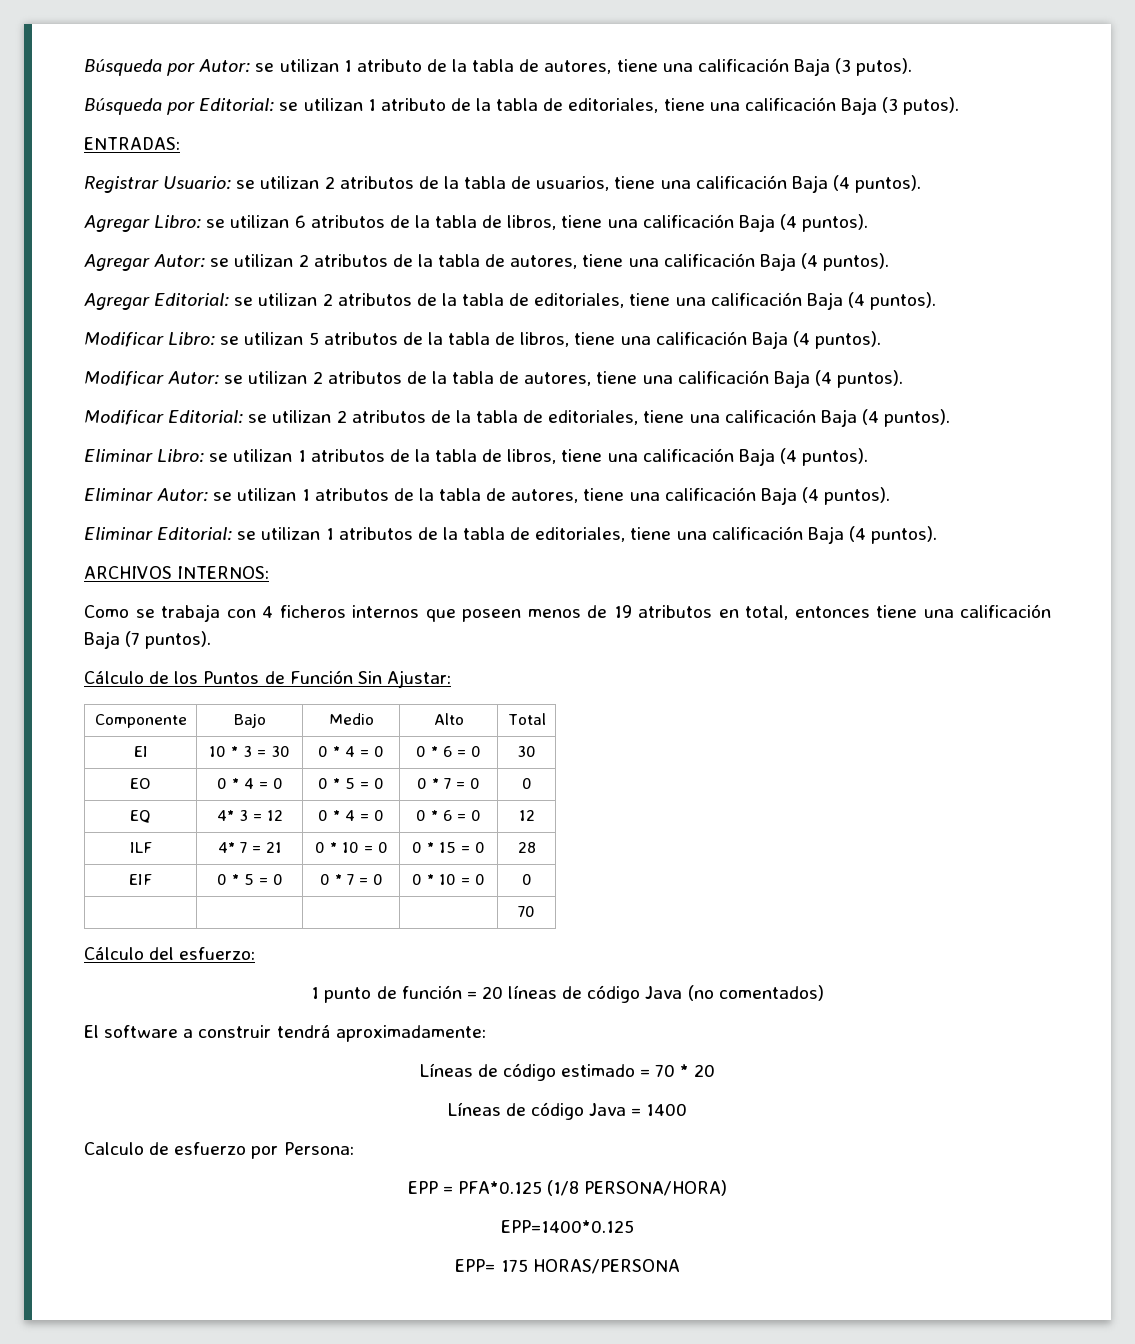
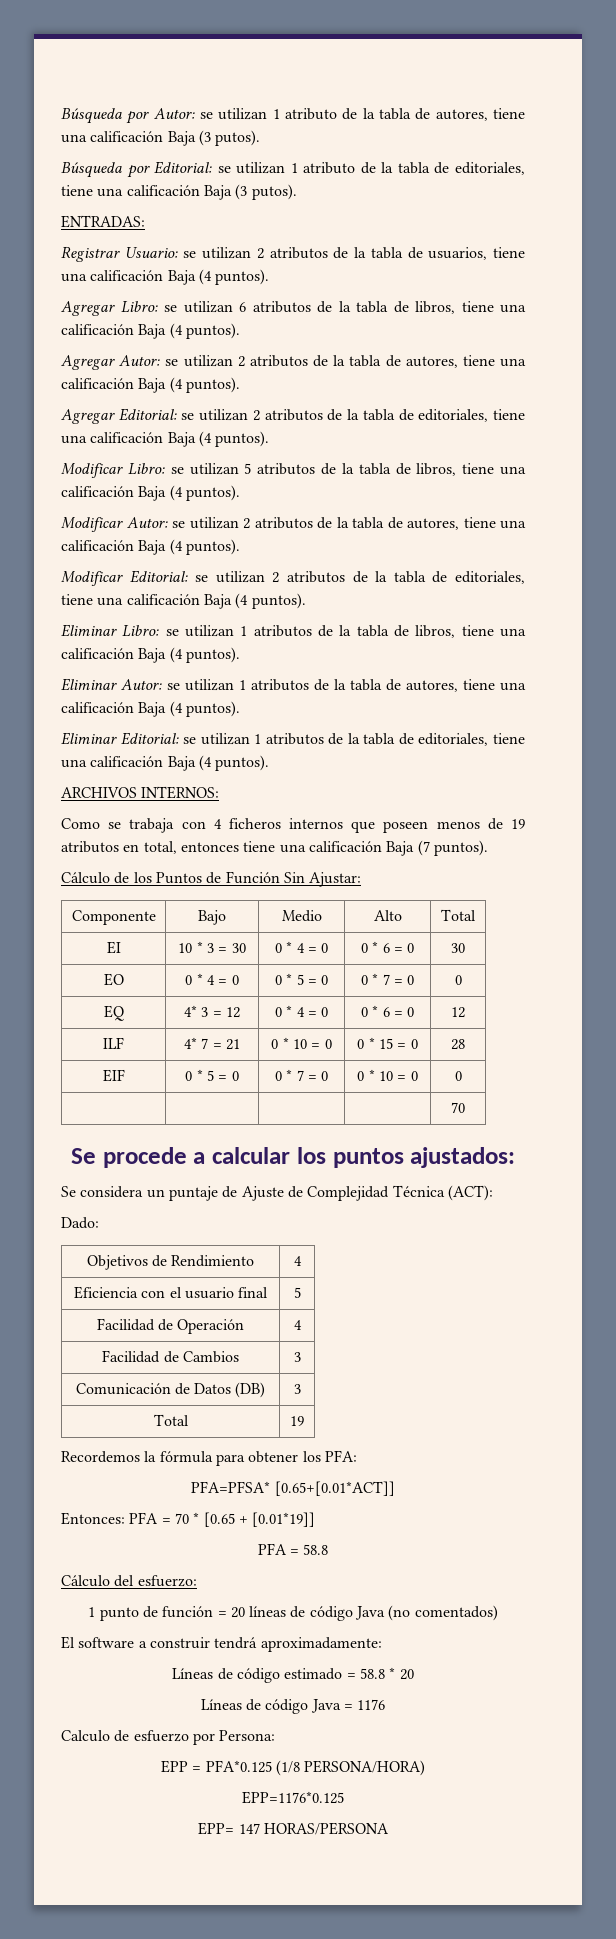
+ Se procede a calcular los puntos ajustados:
+ Se considera un puntaje de Ajuste de Complejidad Técnica (ACT):
+ Dado:
+ Objetivos de Rendimiento | 4
+ Eficiencia con el usuario final | 5
+ Facilidad de Operación | 4
+ Facilidad de Cambios | 3
+ Comunicación de Datos (DB) | 3
+ Total | 19
+ Recordemos la fórmula para obtener los PFA:
+ PFA=PFSA* [0.65+[0.01*ACT]]
+ Entonces: PFA = 70 * [0.65 + [0.01*19]]
+ PFA = 58.8
- Líneas de código estimado = 70 * 20
+ Líneas de código estimado = 58.8 * 20
- Líneas de código Java = 1400
+ Líneas de código Java = 1176
- EPP=1400*0.125
+ EPP=1176*0.125
- EPP= 175 HORAS/PERSONA
+ EPP= 147 HORAS/PERSONA

